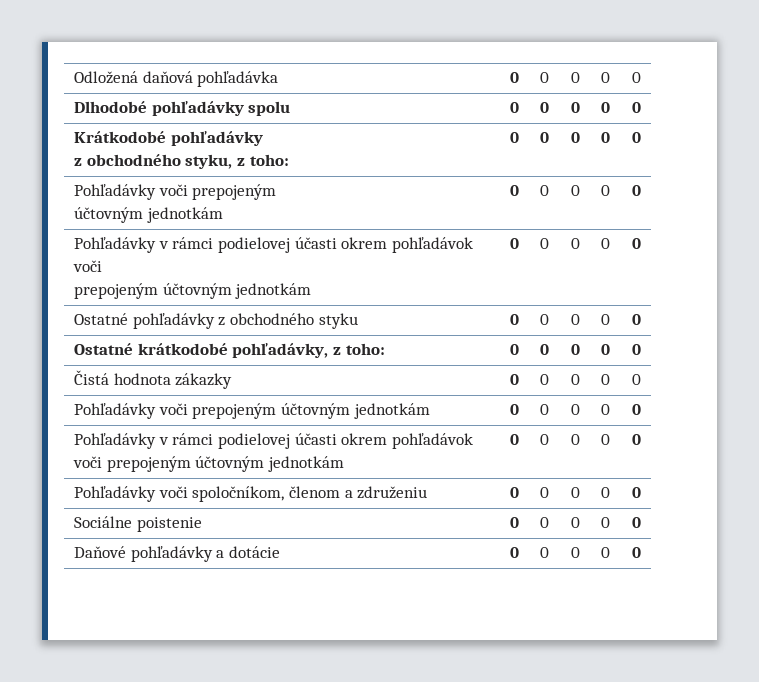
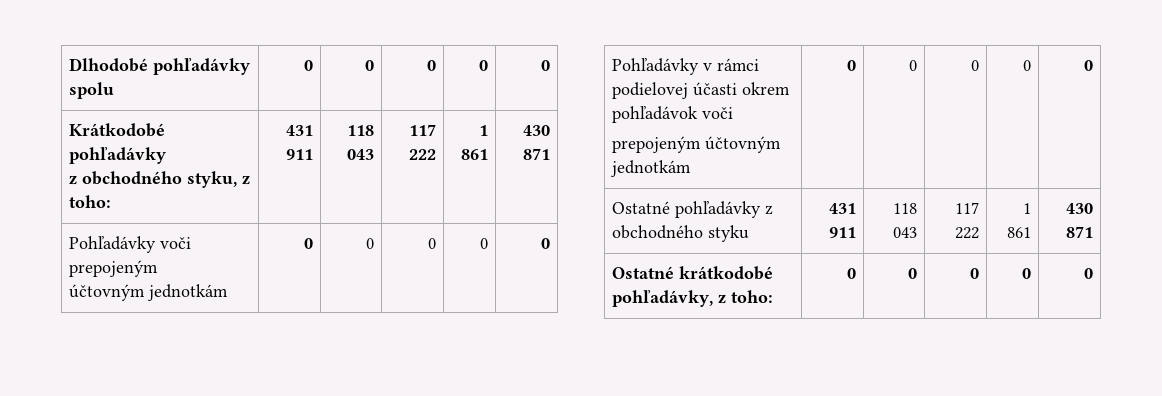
- Odložená daňová pohľadávka | 0 | 0 | 0 | 0 | 0
  Krátkodobé pohľadávky
- z obchodného styku, z toho: | 0 | 0 | 0 | 0 | 0
+ z obchodného styku, z toho: | 431 911 | 118 043 | 117 222 | 1 861 | 430 871
- Ostatné pohľadávky z obchodného styku | 0 | 0 | 0 | 0 | 0
+ Ostatné pohľadávky z obchodného styku | 431 911 | 118 043 | 117 222 | 1 861 | 430 871
- Čistá hodnota zákazky | 0 | 0 | 0 | 0 | 0
- Pohľadávky voči prepojeným účtovným jednotkám | 0 | 0 | 0 | 0 | 0
- Pohľadávky v rámci podielovej účasti okrem pohľadávok voči prepojeným účtovným jednotkám | 0 | 0 | 0 | 0 | 0
- Pohľadávky voči spoločníkom, členom a združeniu | 0 | 0 | 0 | 0 | 0
- Sociálne poistenie | 0 | 0 | 0 | 0 | 0
- Daňové pohľadávky a dotácie | 0 | 0 | 0 | 0 | 0

